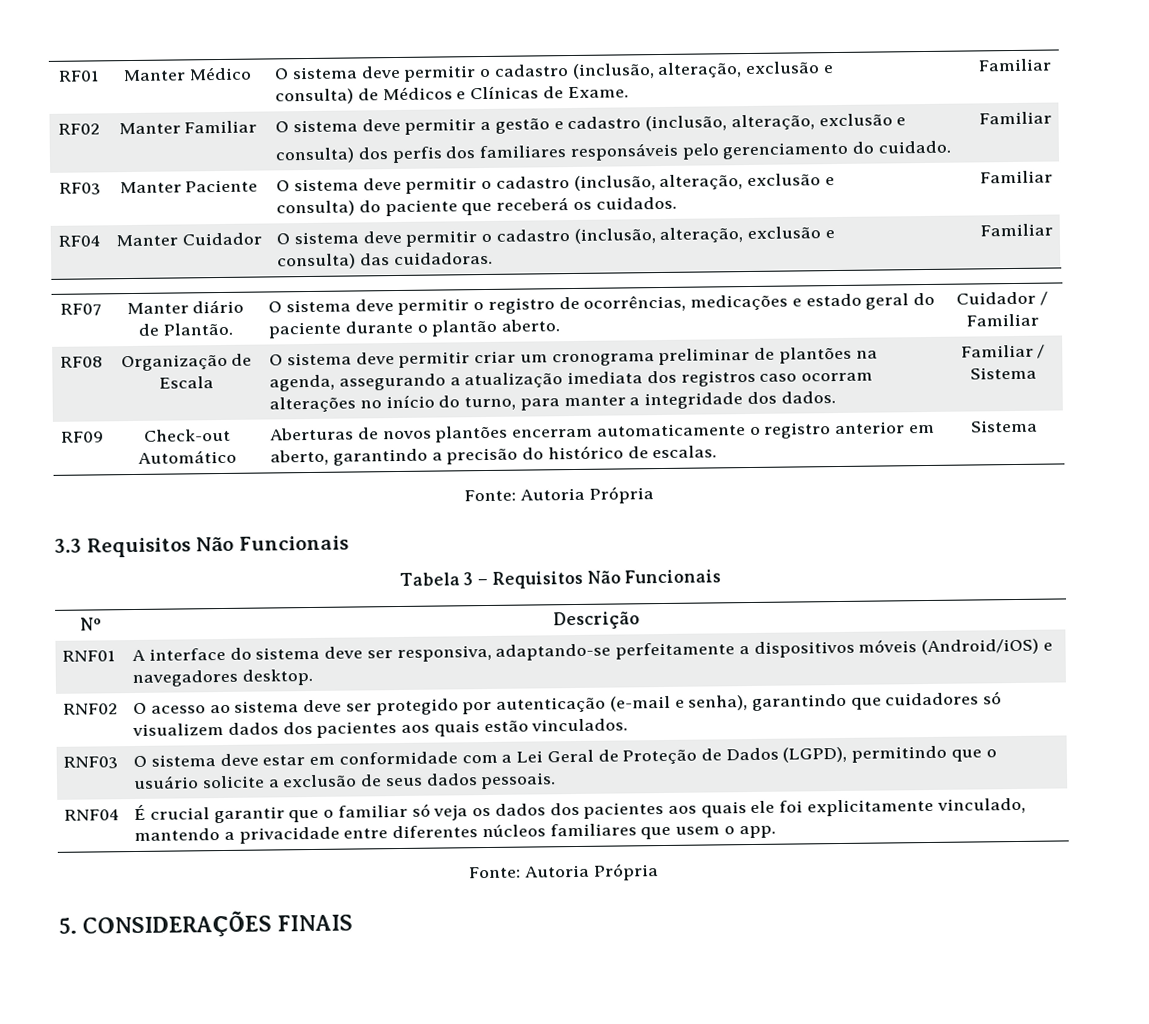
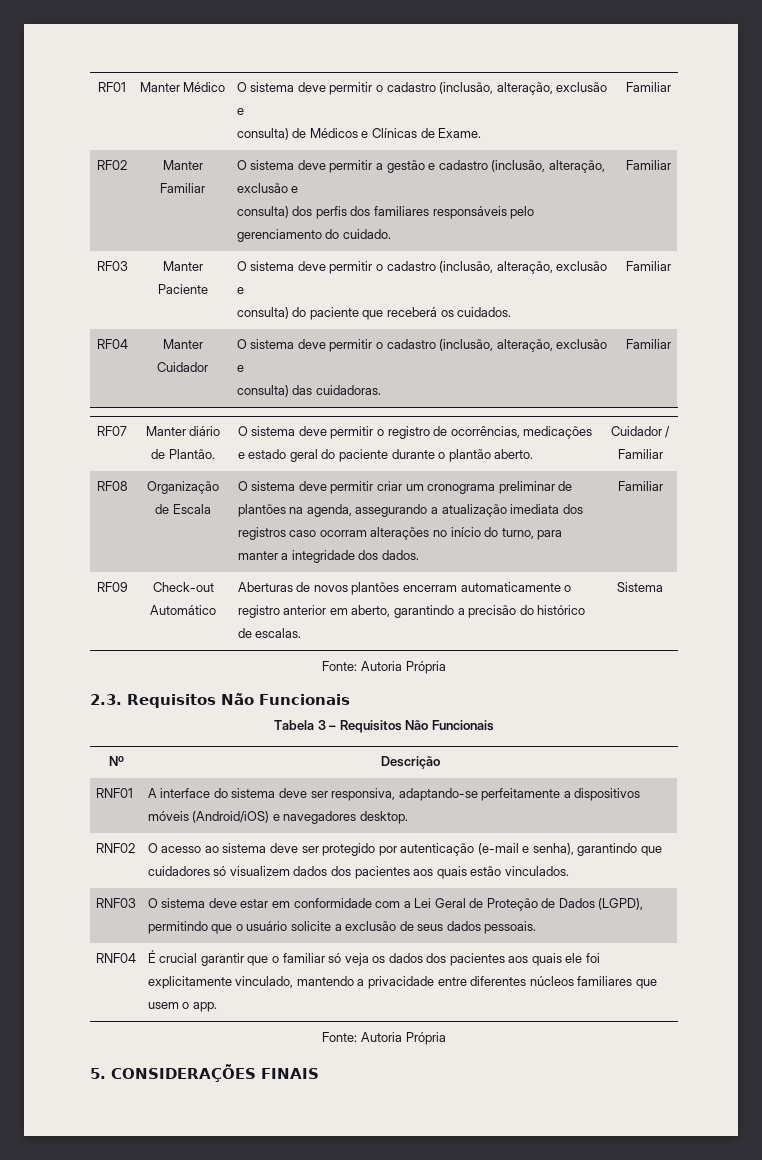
- RF08 | Organização de Escala | O sistema deve permitir criar um cronograma preliminar de plantões na agenda, assegurando a atualização imediata dos registros caso ocorram alterações no início do turno, para manter a integridade dos dados. | Familiar / Sistema
+ RF08 | Organização de Escala | O sistema deve permitir criar um cronograma preliminar de plantões na agenda, assegurando a atualização imediata dos registros caso ocorram alterações no início do turno, para manter a integridade dos dados. | Familiar
- 3.3 Requisitos Não Funcionais
+ 2.3. Requisitos Não Funcionais

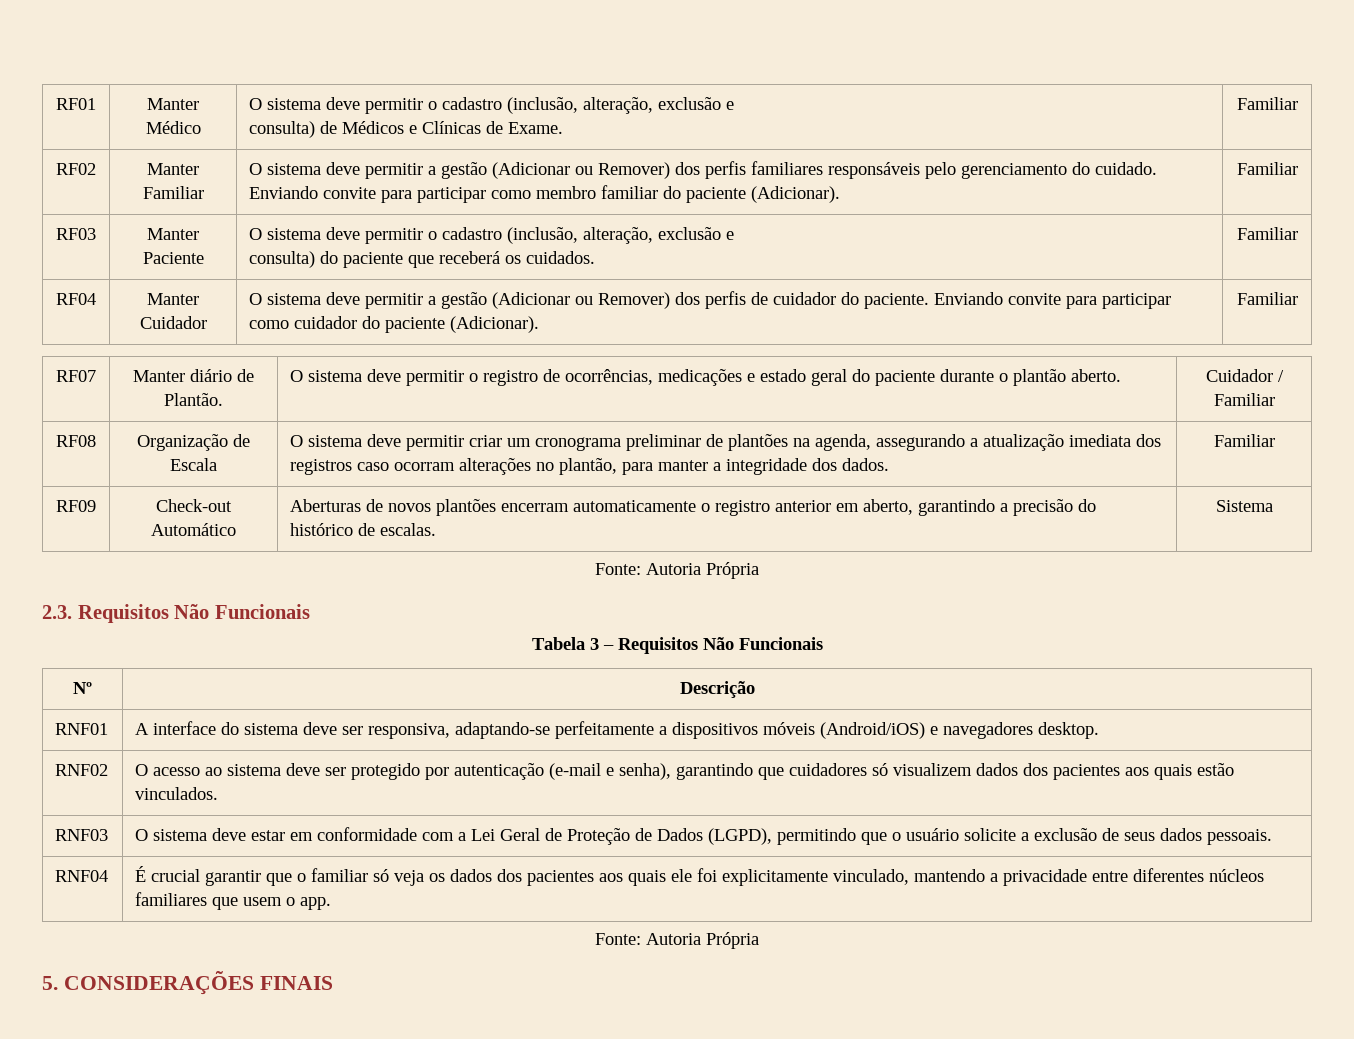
- RF02 | Manter Familiar | O sistema deve permitir a gestão e cadastro (inclusão, alteração, exclusão e
- consulta) dos perfis dos familiares responsáveis pelo gerenciamento do cuidado. | Familiar
+ RF02 | Manter Familiar | O sistema deve permitir a gestão (Adicionar ou Remover) dos perfis familiares responsáveis pelo gerenciamento do cuidado. Enviando convite para participar como membro familiar do paciente (Adicionar). | Familiar
- RF04 | Manter Cuidador | O sistema deve permitir o cadastro (inclusão, alteração, exclusão e
- consulta) das cuidadoras. | Familiar
+ RF04 | Manter Cuidador | O sistema deve permitir a gestão (Adicionar ou Remover) dos perfis de cuidador do paciente. Enviando convite para participar como cuidador do paciente (Adicionar). | Familiar
- RF08 | Organização de Escala | O sistema deve permitir criar um cronograma preliminar de plantões na agenda, assegurando a atualização imediata dos registros caso ocorram alterações no início do turno, para manter a integridade dos dados. | Familiar
+ RF08 | Organização de Escala | O sistema deve permitir criar um cronograma preliminar de plantões na agenda, assegurando a atualização imediata dos registros caso ocorram alterações no plantão, para manter a integridade dos dados. | Familiar

